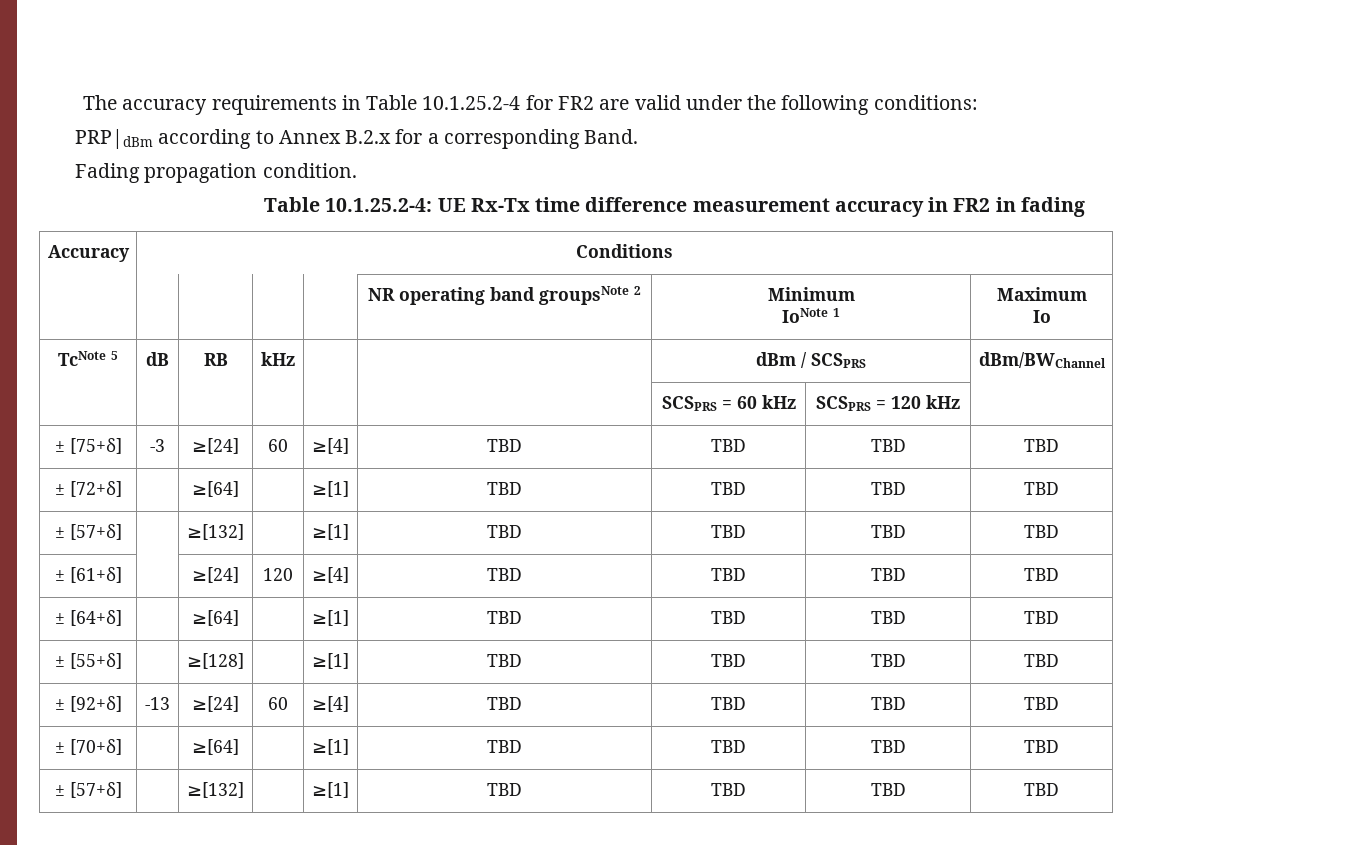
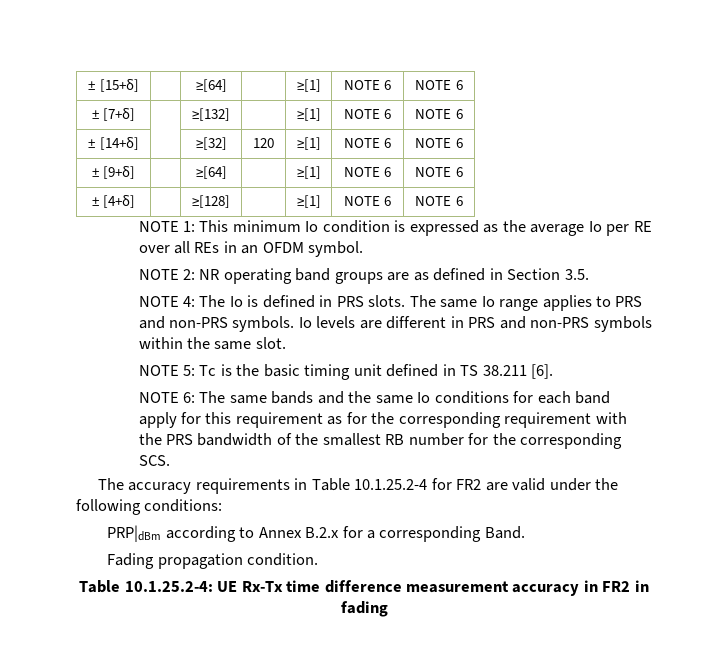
+ ± [15+δ] | | ≥[64] | | ≥[1] | NOTE 6 | NOTE 6
+ ± [7+δ] | | ≥[132] | | ≥[1] | NOTE 6 | NOTE 6
+ ± [14+δ] | | ≥[32] | 120 | ≥[1] | NOTE 6 | NOTE 6
+ ± [9+δ] | | ≥[64] | | ≥[1] | NOTE 6 | NOTE 6
+ ± [4+δ] | | ≥[128] | | ≥[1] | NOTE 6 | NOTE 6
+ NOTE 1: This minimum Io condition is expressed as the average Io per RE over all REs in an OFDM symbol.
+ NOTE 2: NR operating band groups are as defined in Section 3.5.
+ NOTE 4: The Io is defined in PRS slots. The same Io range applies to PRS and non-PRS symbols. Io levels are different in PRS and non-PRS symbols within the same slot.
+ NOTE 5: Tc is the basic timing unit defined in TS 38.211 [6].
+ NOTE 6: The same bands and the same Io conditions for each band apply for this requirement as for the corresponding requirement with the PRS bandwidth of the smallest RB number for the corresponding SCS.
- Accuracy | Conditions
- | | | | | NR operating band groupsNote 2 | Minimum
- IoNote 1 | Maximum
- Io
- TcNote 5 | dB | RB | kHz | | | dBm / SCSPRS | dBm/BWChannel
- | | | | | | SCSPRS = 60 kHz | SCSPRS = 120 kHz |
- ± [75+δ] | -3 | ≥[24] | 60 | ≥[4] | TBD | TBD | TBD | TBD
- ± [72+δ] | | ≥[64] | | ≥[1] | TBD | TBD | TBD | TBD
- ± [57+δ] | | ≥[132] | | ≥[1] | TBD | TBD | TBD | TBD
- ± [61+δ] | | ≥[24] | 120 | ≥[4] | TBD | TBD | TBD | TBD
- ± [64+δ] | | ≥[64] | | ≥[1] | TBD | TBD | TBD | TBD
- ± [55+δ] | | ≥[128] | | ≥[1] | TBD | TBD | TBD | TBD
- ± [92+δ] | -13 | ≥[24] | 60 | ≥[4] | TBD | TBD | TBD | TBD
- ± [70+δ] | | ≥[64] | | ≥[1] | TBD | TBD | TBD | TBD
- ± [57+δ] | | ≥[132] | | ≥[1] | TBD | TBD | TBD | TBD

